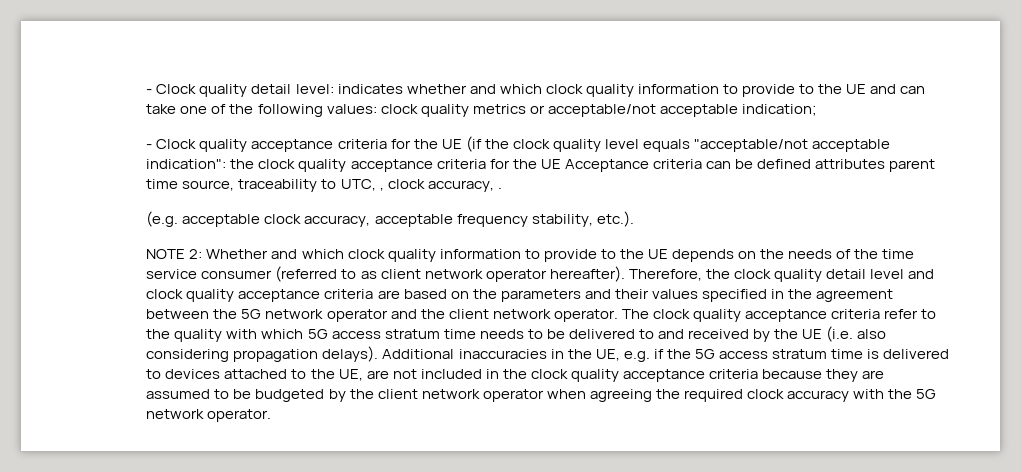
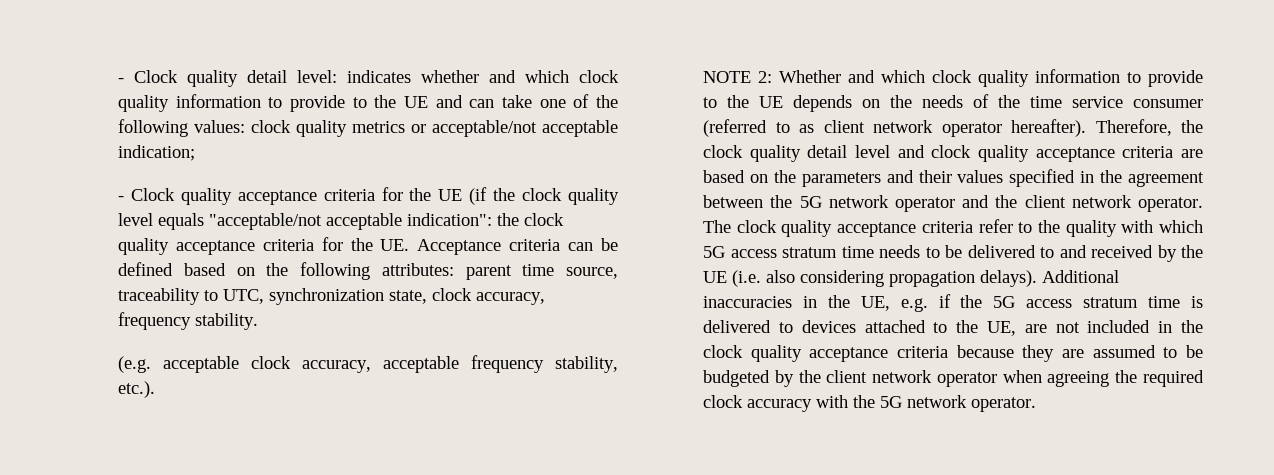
- - Clock quality acceptance criteria for the UE (if the clock quality level equals "acceptable/not acceptable indication": the clock quality acceptance criteria for the UE Acceptance criteria can be defined attributes parent time source, traceability to UTC, , clock accuracy, .
+ - Clock quality acceptance criteria for the UE (if the clock quality level equals "acceptable/not acceptable indication": the clock quality acceptance criteria for the UE. Acceptance criteria can be defined based on the following attributes: parent time source, traceability to UTC, synchronization state, clock accuracy, frequency stability.

